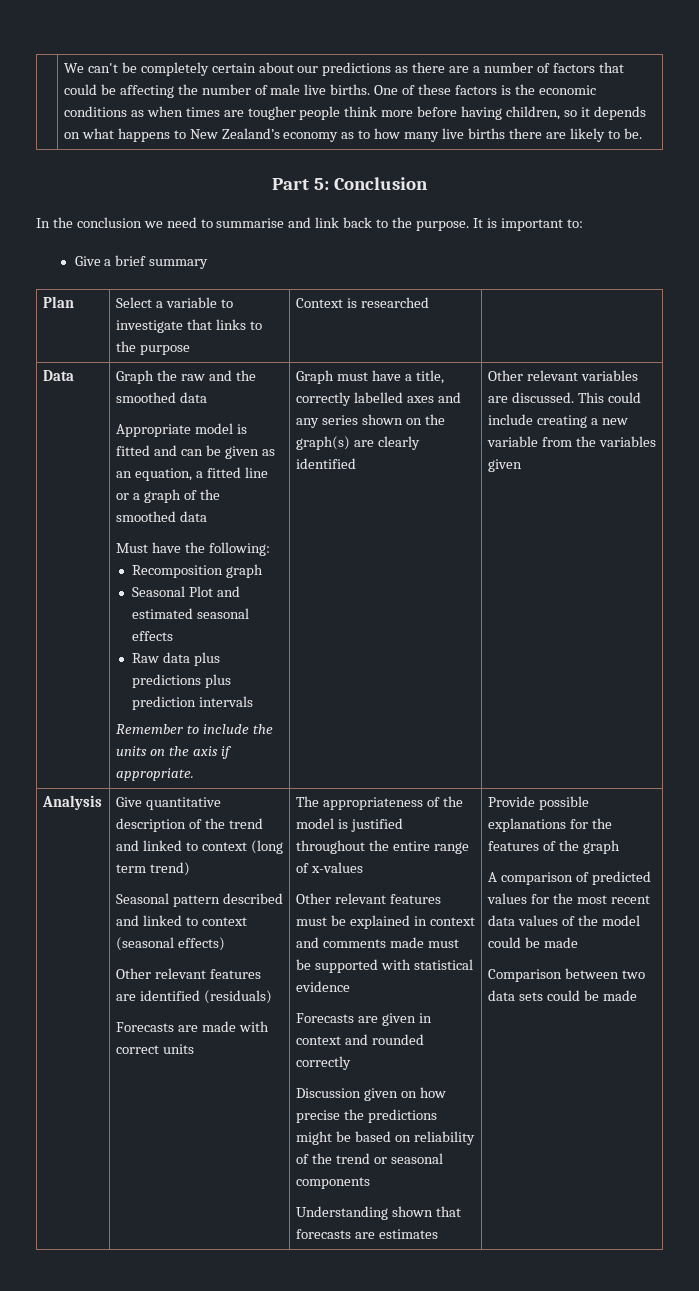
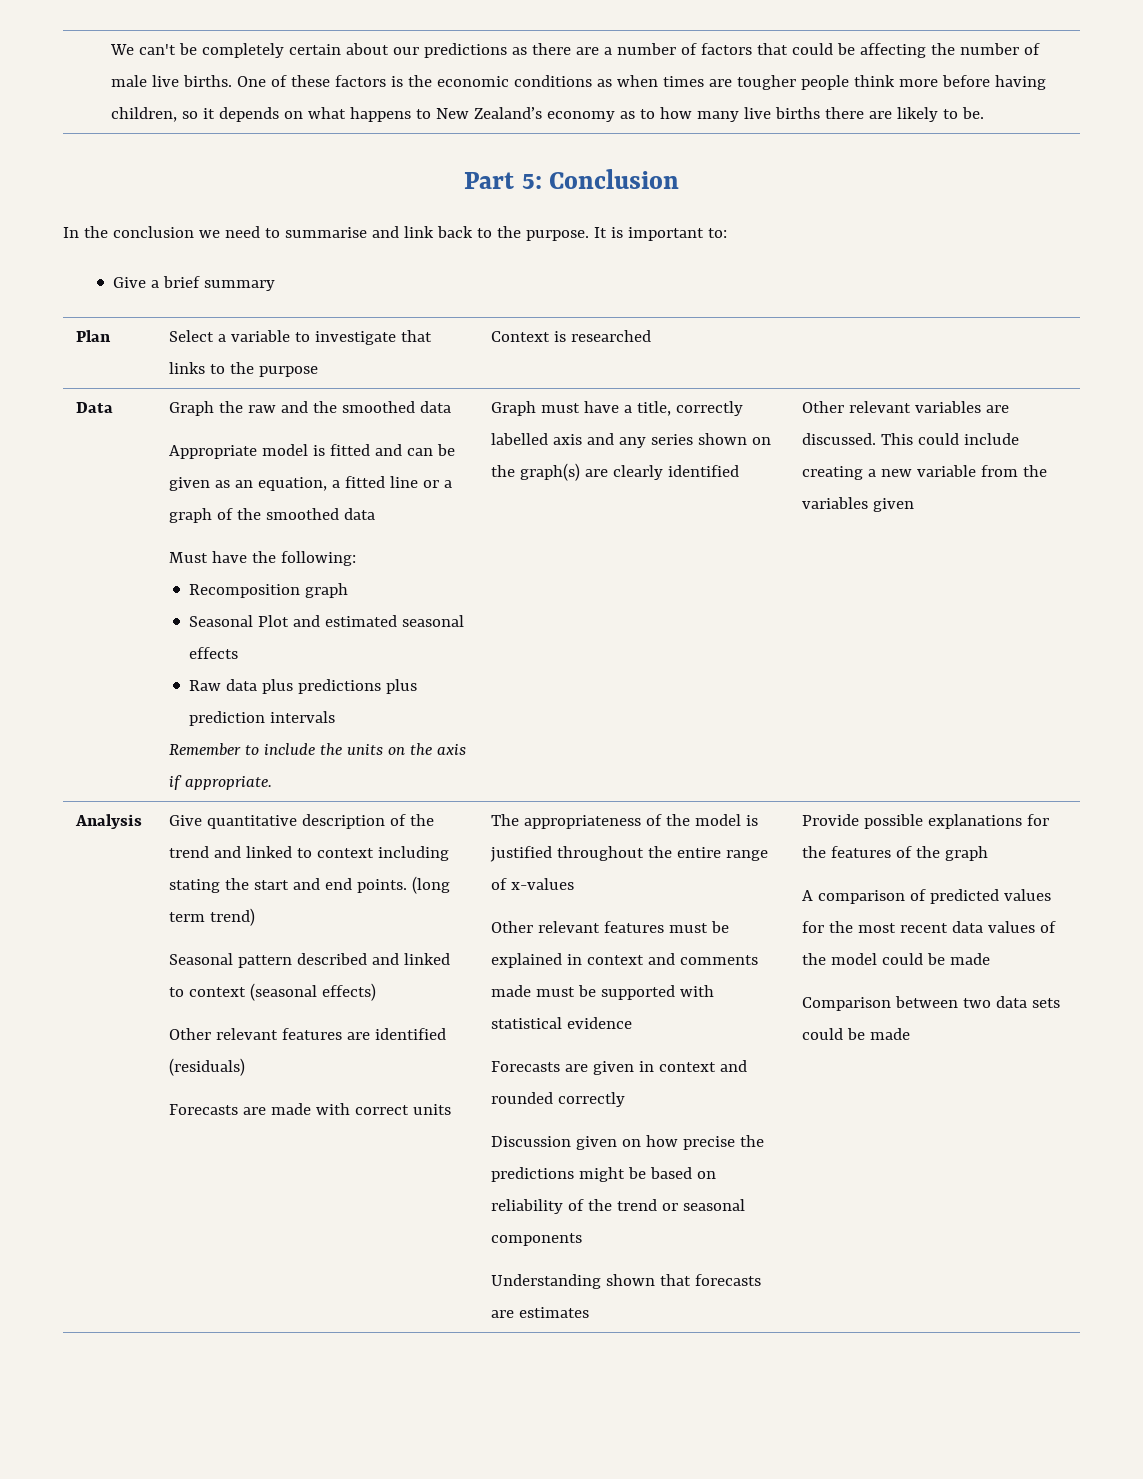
- Graph must have a title, correctly labelled axes and any series shown on the graph(s) are clearly identified
+ Graph must have a title, correctly labelled axis and any series shown on the graph(s) are clearly identified
- Give quantitative description of the trend and linked to context (long term trend)
+ Give quantitative description of the trend and linked to context including stating the start and end points. (long term trend)

